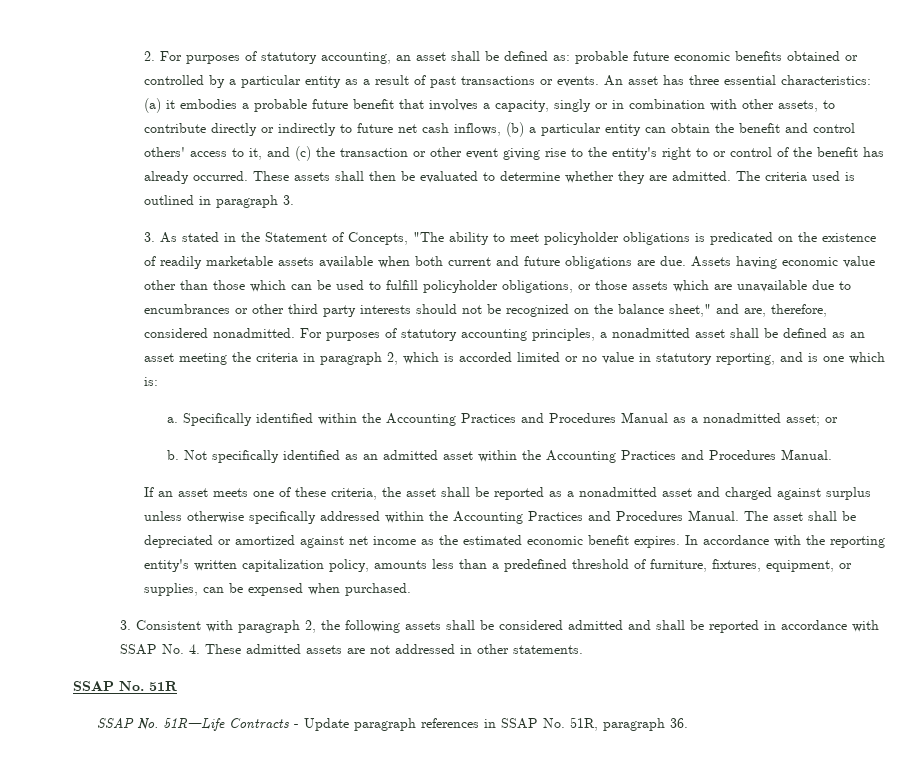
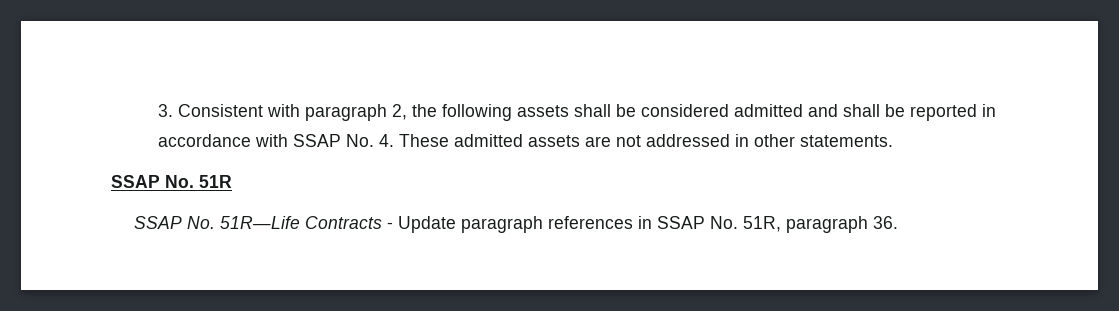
- 2. For purposes of statutory accounting, an asset shall be defined as: probable future economic benefits obtained or controlled by a particular entity as a result of past transactions or events. An asset has three essential characteristics: (a) it embodies a probable future benefit that involves a capacity, singly or in combination with other assets, to contribute directly or indirectly to future net cash inflows, (b) a particular entity can obtain the benefit and control others' access to it, and (c) the transaction or other event giving rise to the entity's right to or control of the benefit has already occurred. These assets shall then be evaluated to determine whether they are admitted. The criteria used is outlined in paragraph 3.
- 3. As stated in the Statement of Concepts, "The ability to meet policyholder obligations is predicated on the existence of readily marketable assets available when both current and future obligations are due. Assets having economic value other than those which can be used to fulfill policyholder obligations, or those assets which are unavailable due to encumbrances or other third party interests should not be recognized on the balance sheet," and are, therefore, considered nonadmitted. For purposes of statutory accounting principles, a nonadmitted asset shall be defined as an asset meeting the criteria in paragraph 2, which is accorded limited or no value in statutory reporting, and is one which is:
- a. Specifically identified within the Accounting Practices and Procedures Manual as a nonadmitted asset; or
- b. Not specifically identified as an admitted asset within the Accounting Practices and Procedures Manual.
- If an asset meets one of these criteria, the asset shall be reported as a nonadmitted asset and charged against surplus unless otherwise specifically addressed within the Accounting Practices and Procedures Manual. The asset shall be depreciated or amortized against net income as the estimated economic benefit expires. In accordance with the reporting entity's written capitalization policy, amounts less than a predefined threshold of furniture, fixtures, equipment, or supplies, can be expensed when purchased.

